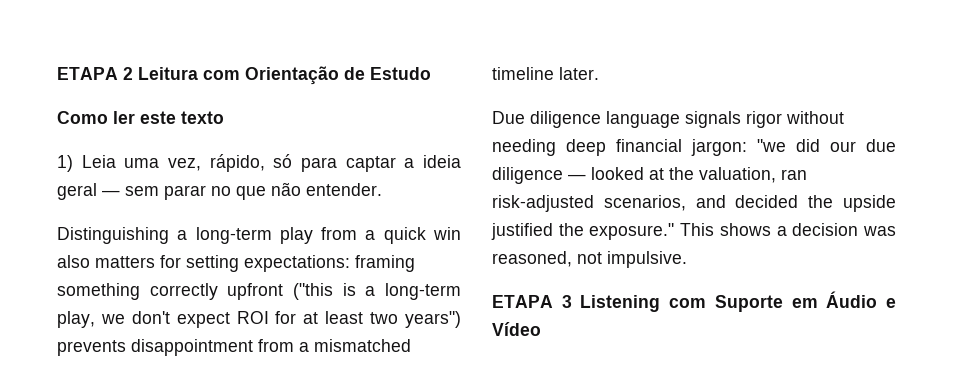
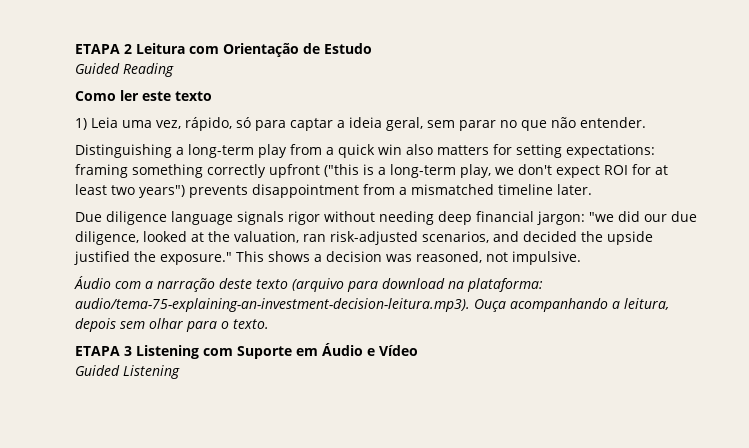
+ Guided Reading
- 1) Leia uma vez, rápido, só para captar a ideia geral — sem parar no que não entender.
+ 1) Leia uma vez, rápido, só para captar a ideia geral, sem parar no que não entender.
- Due diligence language signals rigor without needing deep financial jargon: "we did our due diligence — looked at the valuation, ran risk-adjusted scenarios, and decided the upside justified the exposure."
+ Due diligence language signals rigor without needing deep financial jargon: "we did our due diligence, looked at the valuation, ran risk-adjusted scenarios, and decided the upside justified the exposure."
+ Áudio com a narração deste texto (arquivo para download na plataforma: audio/tema-75-explaining-an-investment-decision-leitura.mp3). Ouça acompanhando a leitura, depois sem olhar para o texto.
+ Guided Listening

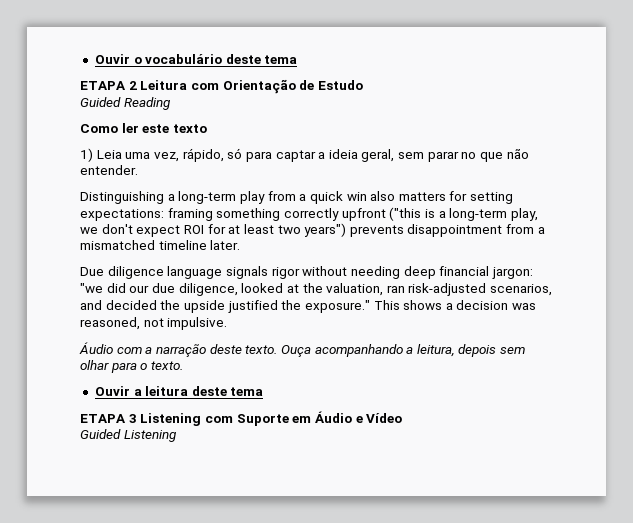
+ Ouvir o vocabulário deste tema
- Áudio com a narração deste texto (arquivo para download na plataforma: audio/tema-75-explaining-an-investment-decision-leitura.mp3). Ouça acompanhando a leitura, depois sem olhar para o texto.
+ Áudio com a narração deste texto. Ouça acompanhando a leitura, depois sem olhar para o texto.
+ Ouvir a leitura deste tema

